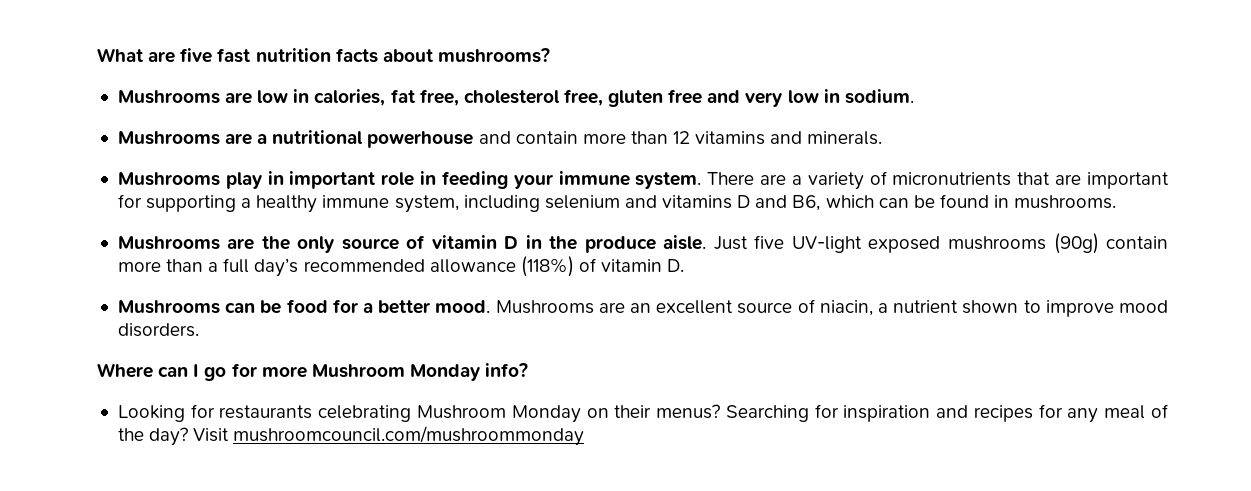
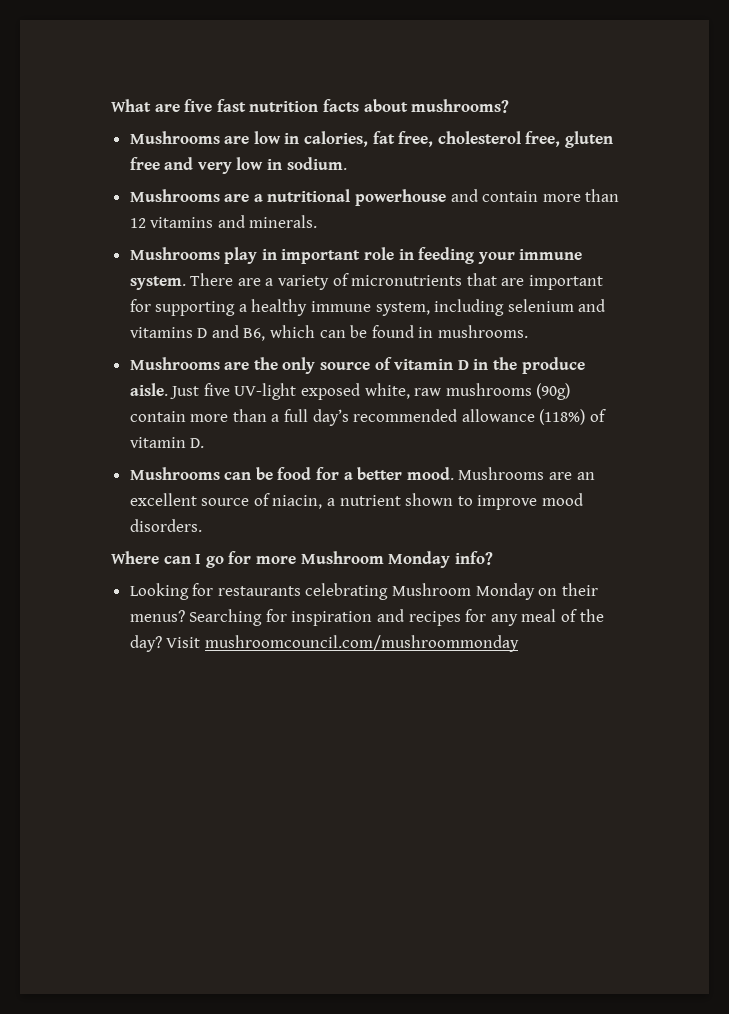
- Just five UV-light exposed mushrooms (90g) contain more than a full day’s recommended allowance (118%) of vitamin D.
+ Just five UV-light exposed white, raw mushrooms (90g) contain more than a full day’s recommended allowance (118%) of vitamin D.

